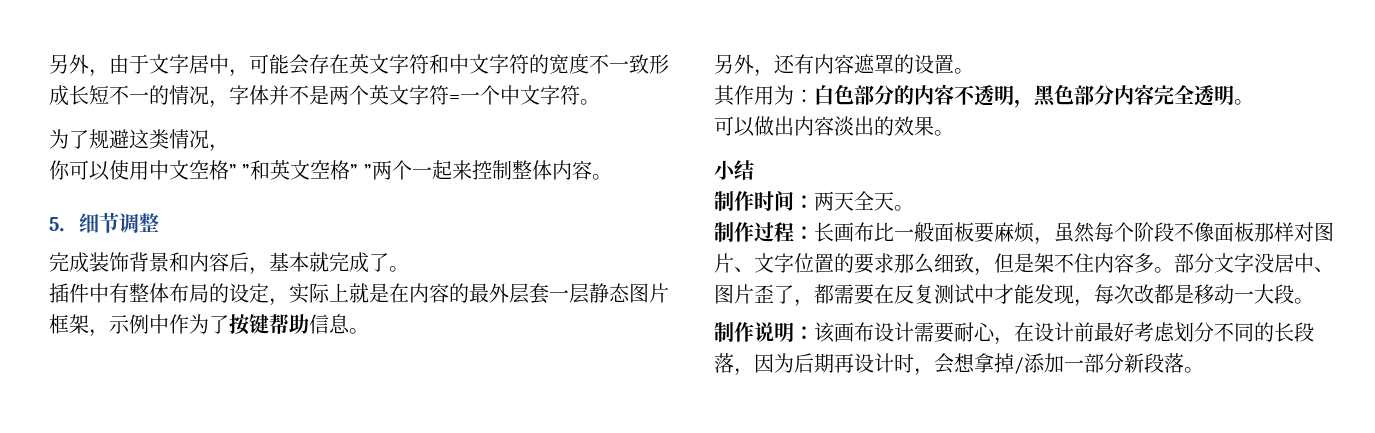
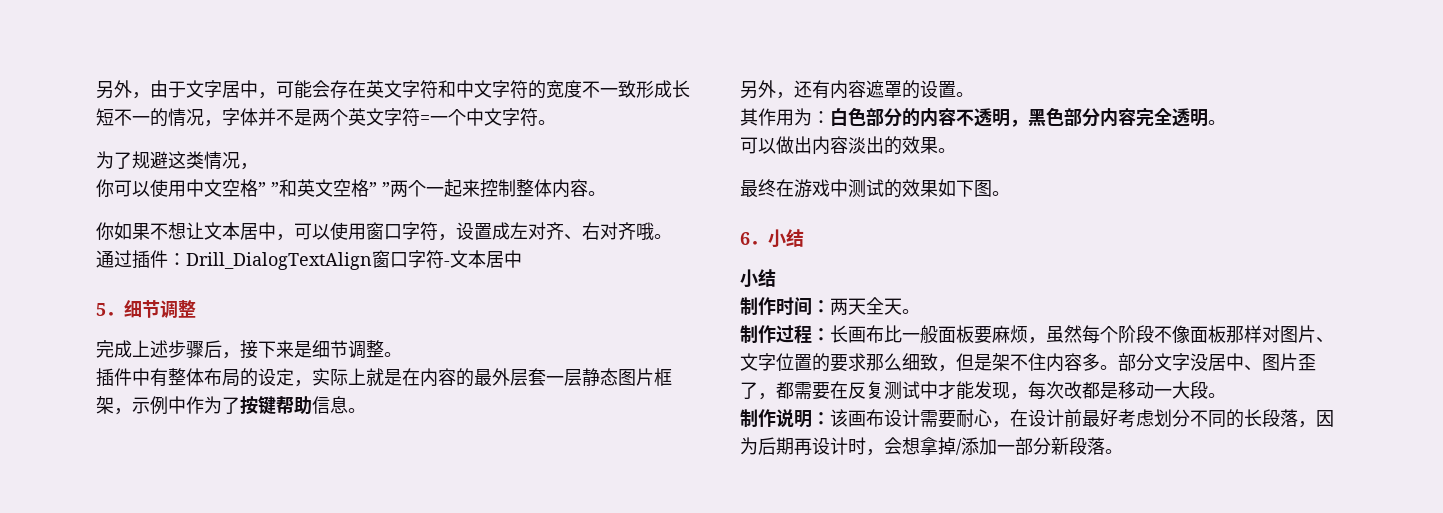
+ 你如果不想让文本居中，可以使用窗口字符，设置成左对齐、右对齐哦。
+ 通过插件：Drill_DialogTextAlign窗口字符-文本居中
- 完成装饰背景和内容后，基本就完成了。
+ 完成上述步骤后，接下来是细节调整。
+ 最终在游戏中测试的效果如下图。
+ 6．小结

